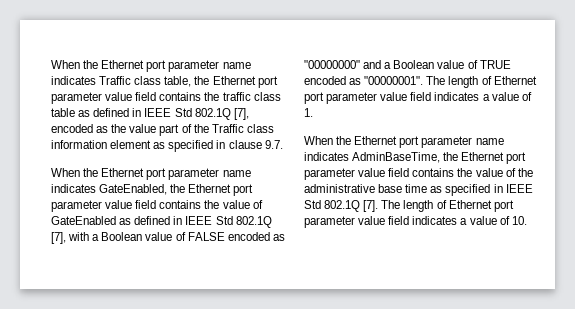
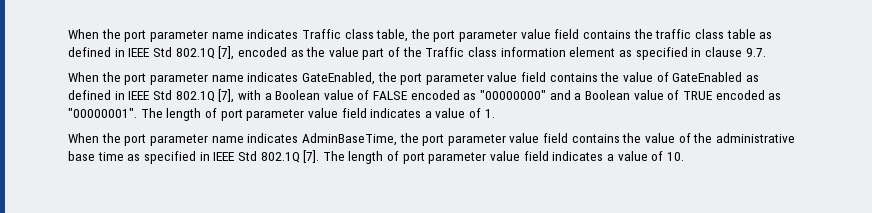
- When the Ethernet port parameter name indicates Traffic class table, the Ethernet port parameter value field contains the traffic class table as defined in IEEE Std 802.1Q [7], encoded as the value part of the Traffic class information element as specified in clause 9.7.
+ When the port parameter name indicates Traffic class table, the port parameter value field contains the traffic class table as defined in IEEE Std 802.1Q [7], encoded as the value part of the Traffic class information element as specified in clause 9.7.
- When the Ethernet port parameter name indicates GateEnabled, the Ethernet port parameter value field contains the value of GateEnabled as defined in IEEE Std 802.1Q [7], with a Boolean value of FALSE encoded as "00000000" and a Boolean value of TRUE encoded as "00000001".
+ When the port parameter name indicates GateEnabled, the port parameter value field contains the value of GateEnabled as defined in IEEE Std 802.1Q [7], with a Boolean value of FALSE encoded as "00000000" and a Boolean value of TRUE encoded as "00000001".
- The length of Ethernet port parameter value field indicates a value of 1.
+ The length of port parameter value field indicates a value of 1.
- When the Ethernet port parameter name indicates AdminBaseTime, the Ethernet port parameter value field contains the value of the administrative base time as specified in IEEE Std 802.1Q [7].
+ When the port parameter name indicates AdminBaseTime, the port parameter value field contains the value of the administrative base time as specified in IEEE Std 802.1Q [7].
- The length of Ethernet port parameter value field indicates a value of 10.
+ The length of port parameter value field indicates a value of 10.

